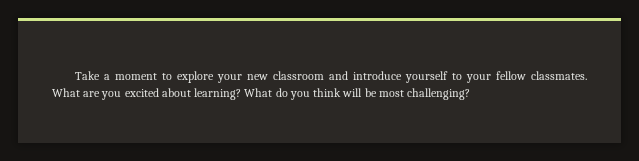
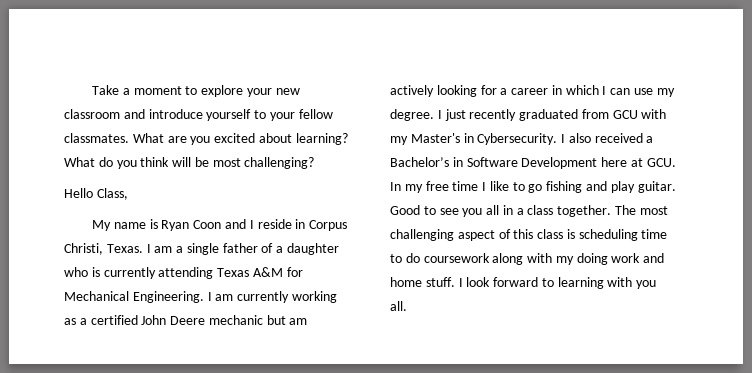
+ Hello Class,
+ My name is Ryan Coon and I reside in Corpus Christi, Texas. I am a single father of a daughter who is currently attending Texas A&M for Mechanical Engineering. I am currently working as a certified John Deere mechanic but am actively looking for a career in which I can use my degree. I just recently graduated from GCU with my Master's in Cybersecurity. I also received a Bachelor’s in Software Development here at GCU. In my free time I like to go fishing and play guitar. Good to see you all in a class together. The most challenging aspect of this class is scheduling time to do coursework along with my doing work and home stuff. I look forward to learning with you all.

